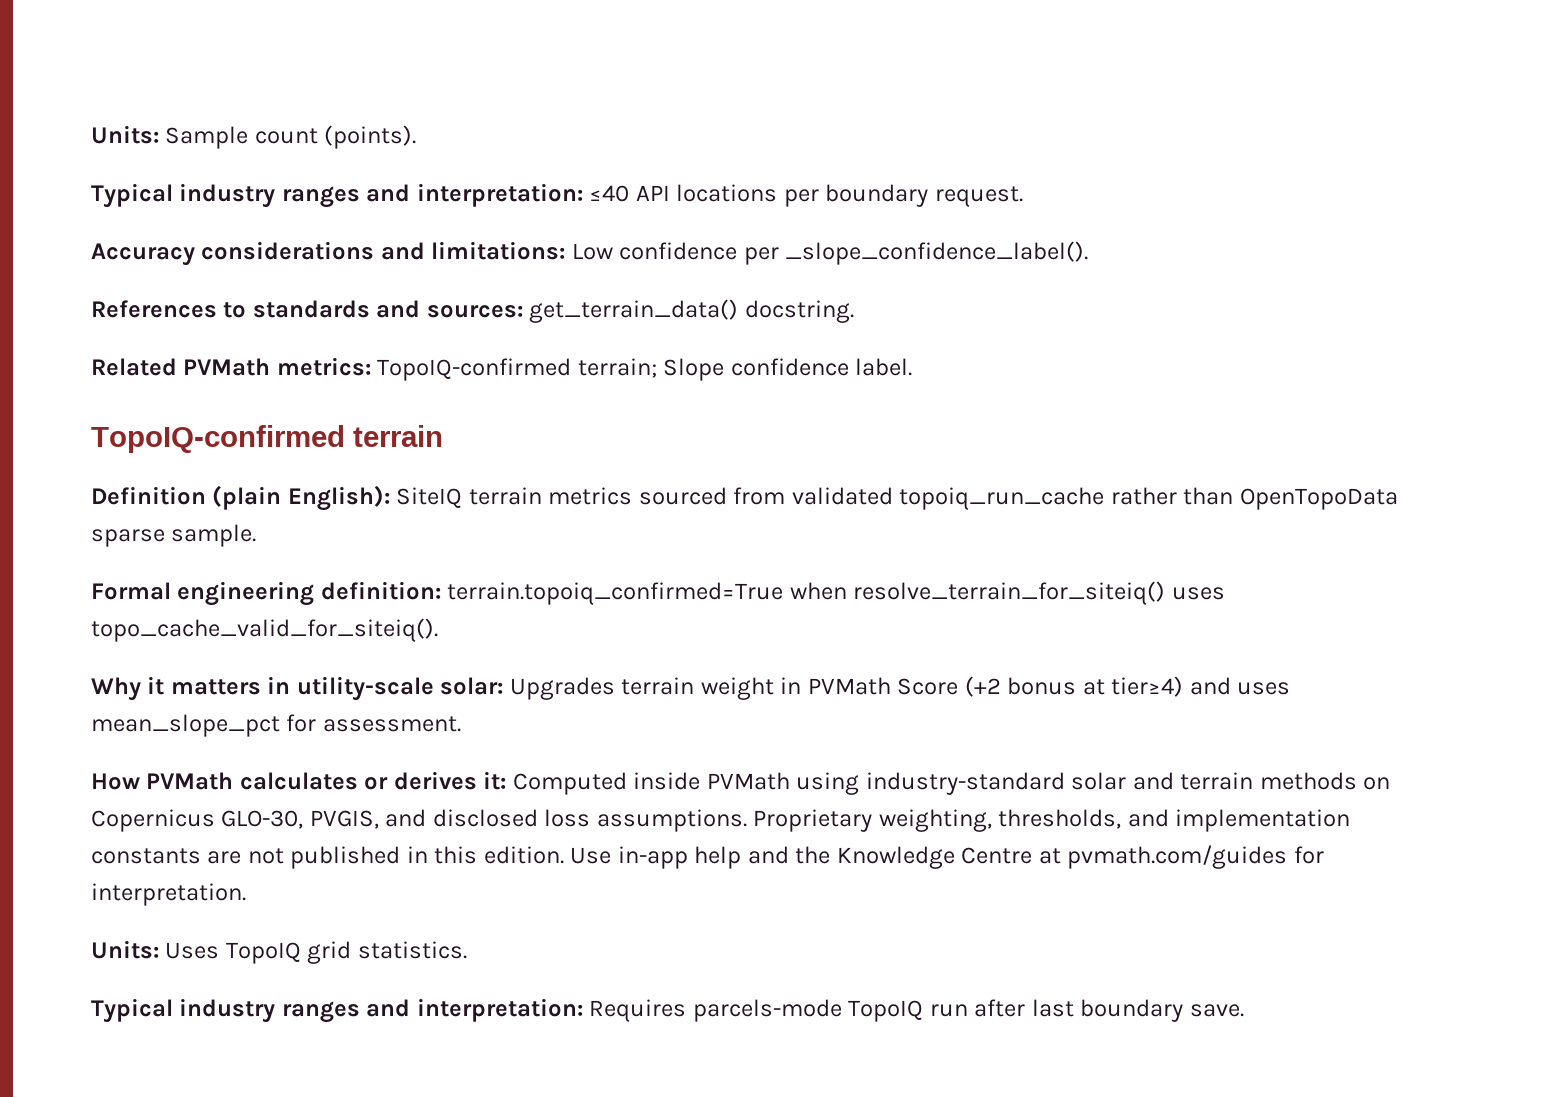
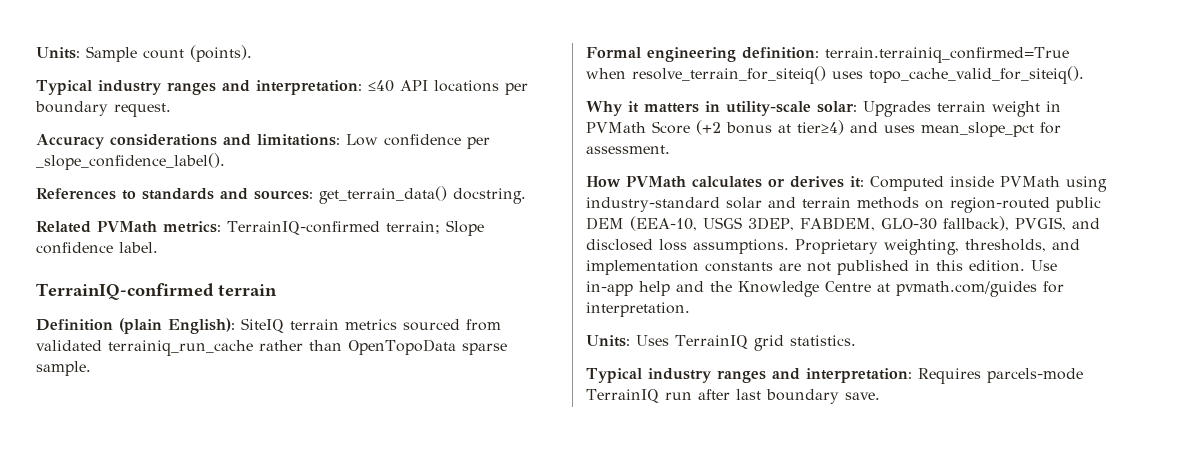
- Related PVMath metrics: TopoIQ-confirmed terrain; Slope confidence label.
+ Related PVMath metrics: TerrainIQ-confirmed terrain; Slope confidence label.
- TopoIQ-confirmed terrain
+ TerrainIQ-confirmed terrain
- Definition (plain English): SiteIQ terrain metrics sourced from validated topoiq_run_cache rather than OpenTopoData sparse sample.
+ Definition (plain English): SiteIQ terrain metrics sourced from validated terrainiq_run_cache rather than OpenTopoData sparse sample.
- Formal engineering definition: terrain.topoiq_confirmed=True when resolve_terrain_for_siteiq() uses topo_cache_valid_for_siteiq().
+ Formal engineering definition: terrain.terrainiq_confirmed=True when resolve_terrain_for_siteiq() uses topo_cache_valid_for_siteiq().
- How PVMath calculates or derives it: Computed inside PVMath using industry-standard solar and terrain methods on Copernicus GLO-30, PVGIS, and disclosed loss assumptions.
+ How PVMath calculates or derives it: Computed inside PVMath using industry-standard solar and terrain methods on region-routed public DEM (EEA-10, USGS 3DEP, FABDEM, GLO-30 fallback), PVGIS, and disclosed loss assumptions.
- Units: Uses TopoIQ grid statistics.
+ Units: Uses TerrainIQ grid statistics.
- Typical industry ranges and interpretation: Requires parcels-mode TopoIQ run after last boundary save.
+ Typical industry ranges and interpretation: Requires parcels-mode TerrainIQ run after last boundary save.

